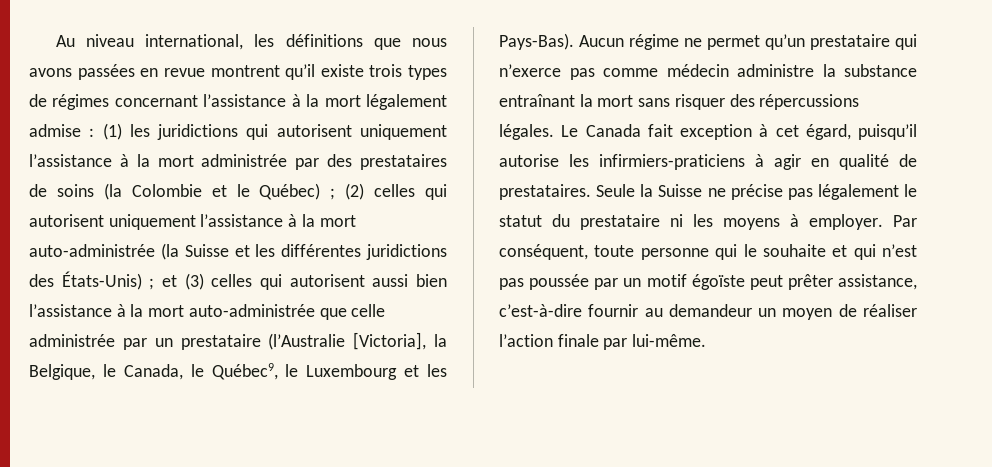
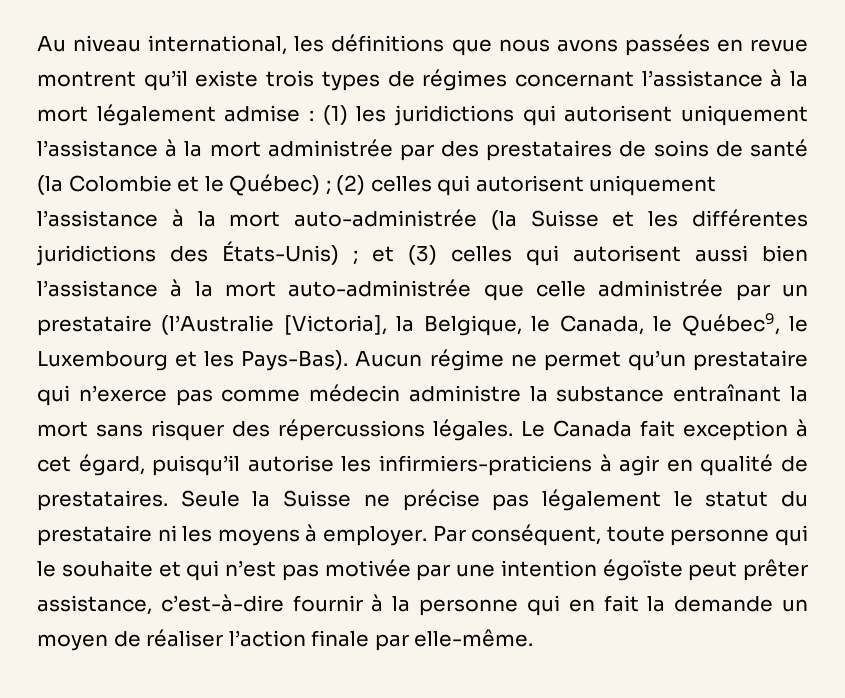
- (1) les juridictions qui autorisent uniquement l’assistance à la mort administrée par des prestataires de soins (la Colombie et le Québec) ;
+ (1) les juridictions qui autorisent uniquement l’assistance à la mort administrée par des prestataires de soins de santé (la Colombie et le Québec) ;
- Par conséquent, toute personne qui le souhaite et qui n’est pas poussée par un motif égoïste peut prêter assistance, c’est-à-dire fournir au demandeur un moyen de réaliser l’action finale par lui-même.
+ Par conséquent, toute personne qui le souhaite et qui n’est pas motivée par une intention égoïste peut prêter assistance, c’est-à-dire fournir à la personne qui en fait la demande un moyen de réaliser l’action finale par elle-même.

